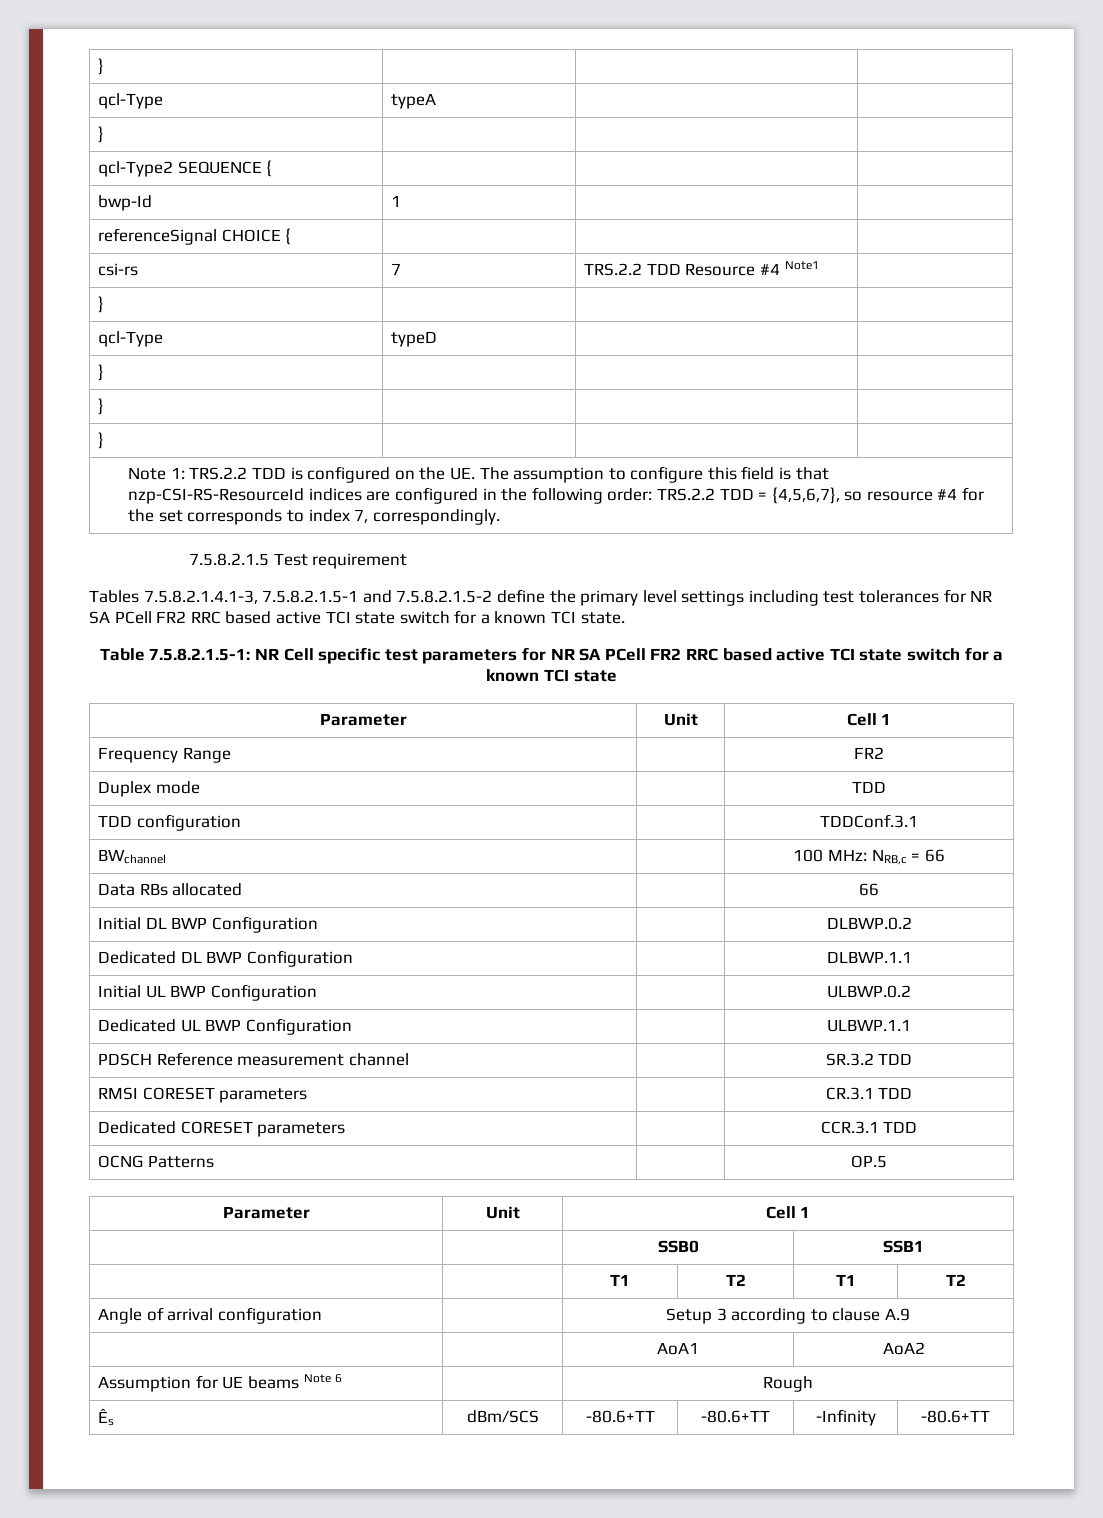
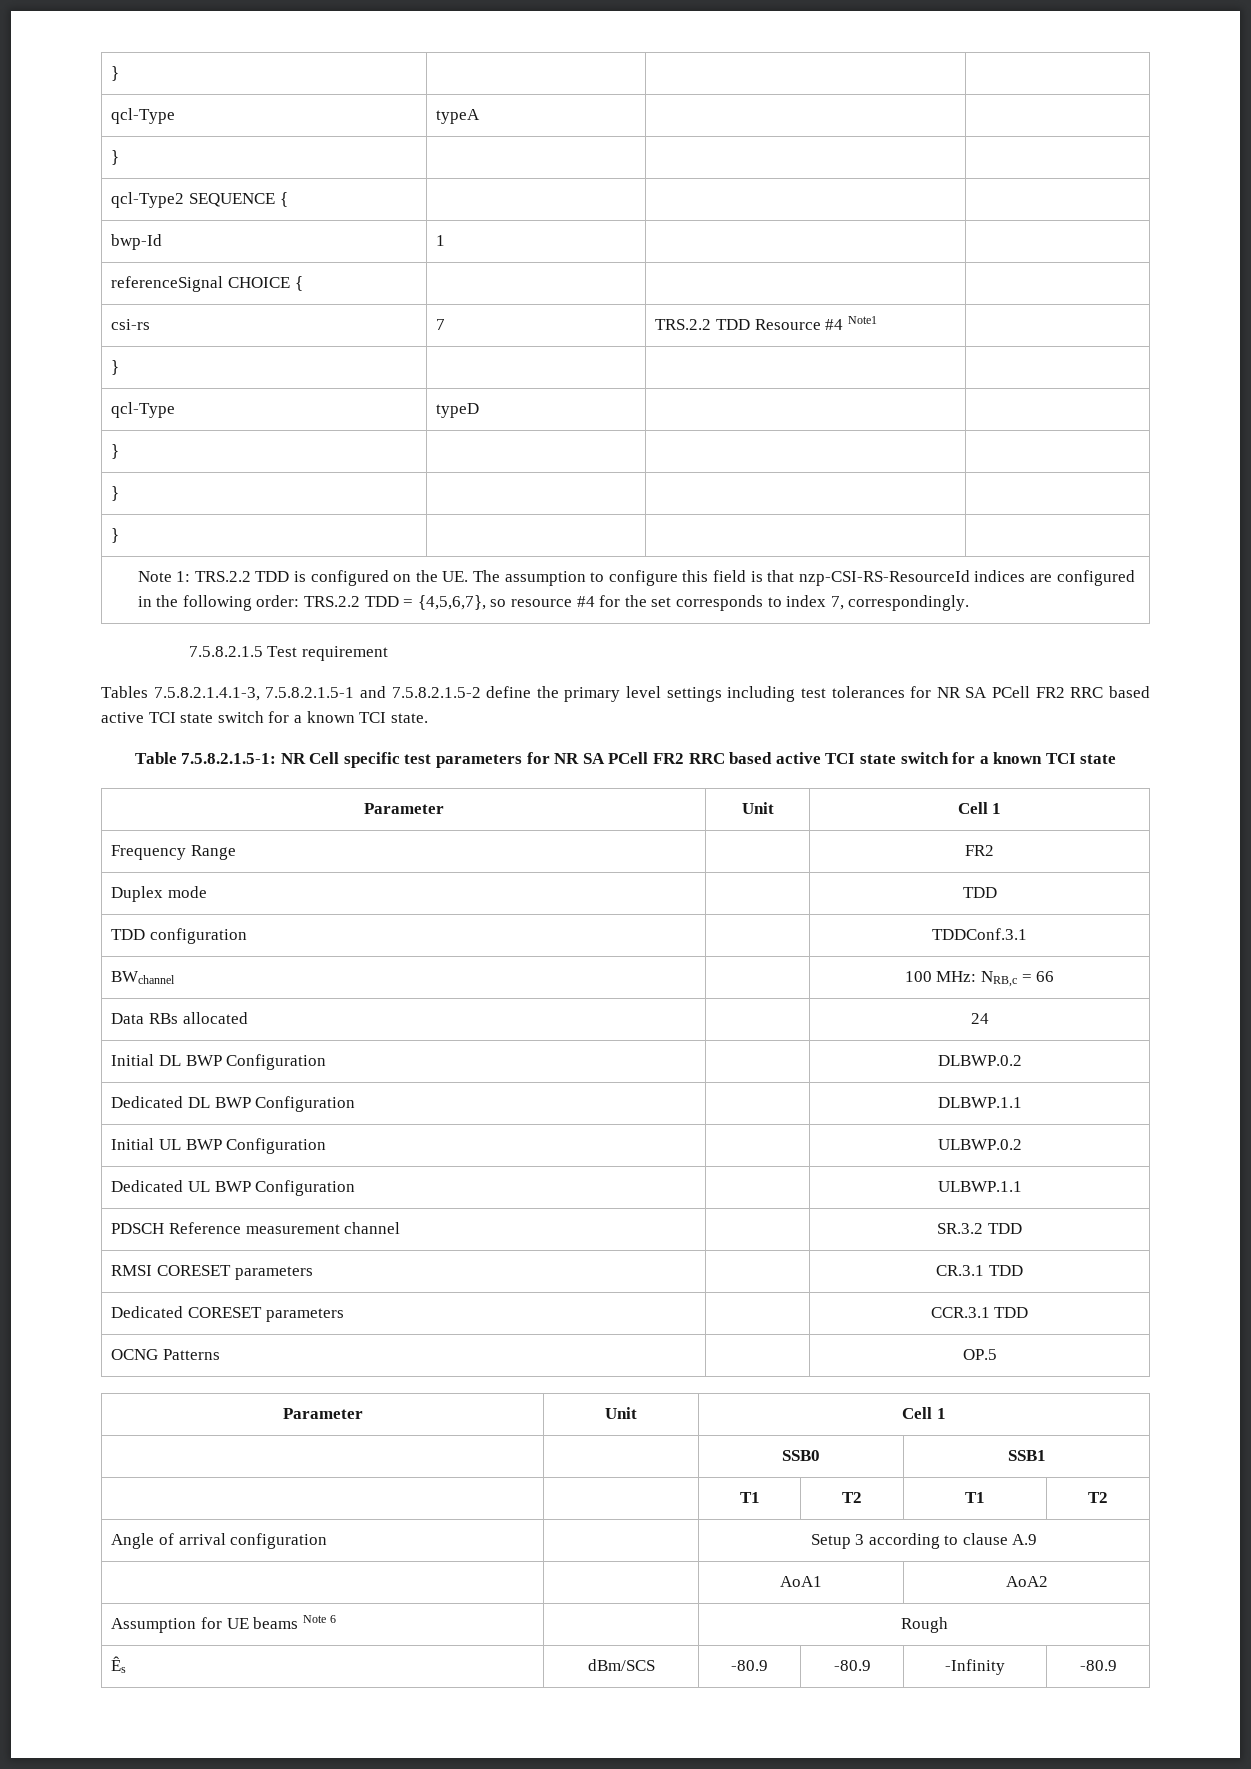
- Data RBs allocated | | 66
+ Data RBs allocated | | 24
- Ês | dBm/SCS | -80.6+TT | -80.6+TT | -Infinity | -80.6+TT
+ Ês | dBm/SCS | -80.9 | -80.9 | -Infinity | -80.9

